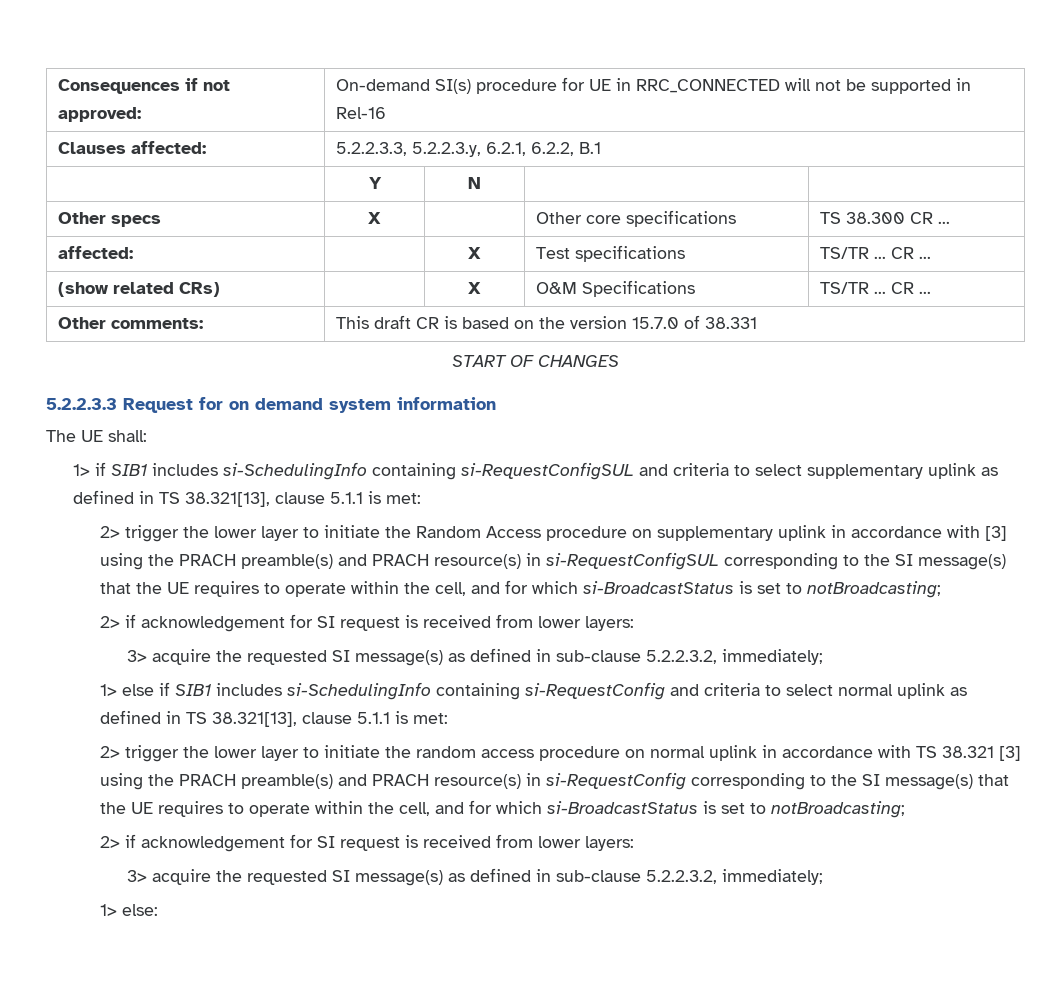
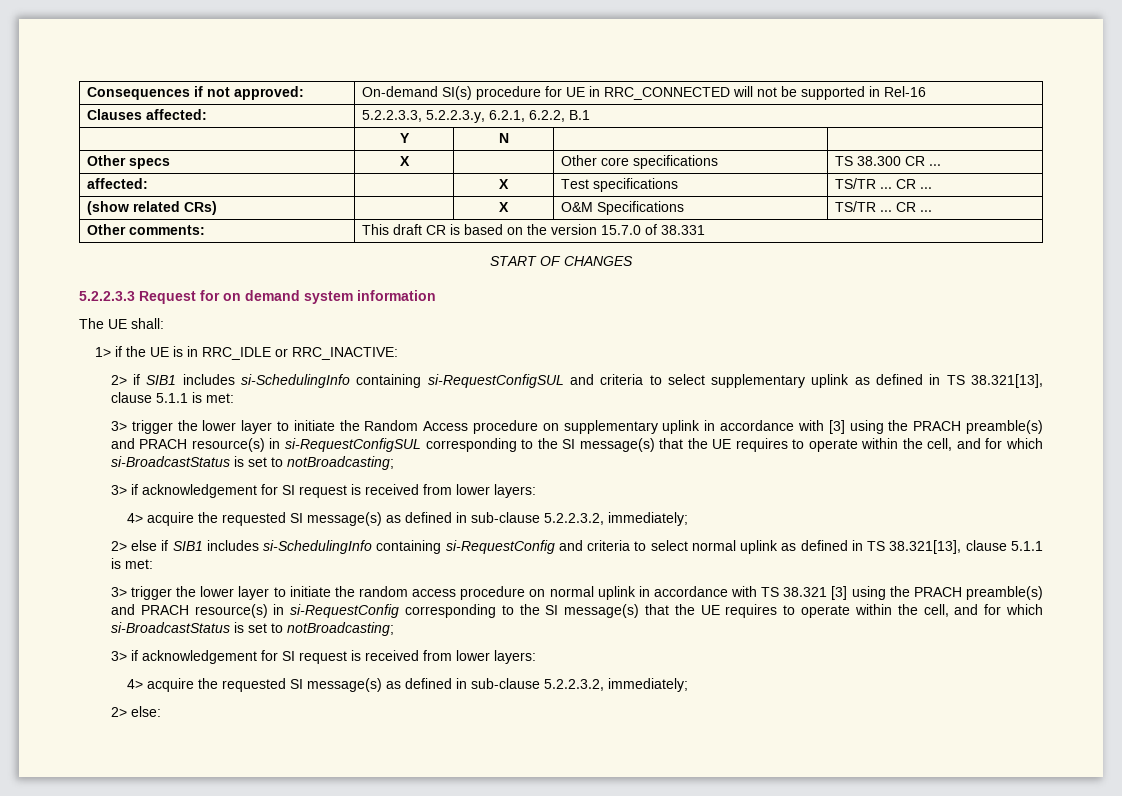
- 1> if SIB1 includes si-SchedulingInfo containing si-RequestConfigSUL and criteria to select supplementary uplink as defined in TS 38.321[13], clause 5.1.1 is met:
+ 1> if the UE is in RRC_IDLE or RRC_INACTIVE:
+ 2> if SIB1 includes si-SchedulingInfo containing si-RequestConfigSUL and criteria to select supplementary uplink as defined in TS 38.321[13], clause 5.1.1 is met:
- 2> trigger the lower layer to initiate the Random Access procedure on supplementary uplink in accordance with [3] using the PRACH preamble(s) and PRACH resource(s) in si-RequestConfigSUL corresponding to the SI message(s) that the UE requires to operate within the cell, and for which si-BroadcastStatus is set to notBroadcasting;
- 2> if acknowledgement for SI request is received from lower layers:
- 3> acquire the requested SI message(s) as defined in sub-clause 5.2.2.3.2, immediately;
+ 3> trigger the lower layer to initiate the Random Access procedure on supplementary uplink in accordance with [3] using the PRACH preamble(s) and PRACH resource(s) in si-RequestConfigSUL corresponding to the SI message(s) that the UE requires to operate within the cell, and for which si-BroadcastStatus is set to notBroadcasting;
+ 3> if acknowledgement for SI request is received from lower layers:
+ 4> acquire the requested SI message(s) as defined in sub-clause 5.2.2.3.2, immediately;
- 1> else if SIB1 includes si-SchedulingInfo containing si-RequestConfig and criteria to select normal uplink as defined in TS 38.321[13], clause 5.1.1 is met:
+ 2> else if SIB1 includes si-SchedulingInfo containing si-RequestConfig and criteria to select normal uplink as defined in TS 38.321[13], clause 5.1.1 is met:
- 2> trigger the lower layer to initiate the random access procedure on normal uplink in accordance with TS 38.321 [3] using the PRACH preamble(s) and PRACH resource(s) in si-RequestConfig corresponding to the SI message(s) that the UE requires to operate within the cell, and for which si-BroadcastStatus is set to notBroadcasting;
- 2> if acknowledgement for SI request is received from lower layers:
- 3> acquire the requested SI message(s) as defined in sub-clause 5.2.2.3.2, immediately;
+ 3> trigger the lower layer to initiate the random access procedure on normal uplink in accordance with TS 38.321 [3] using the PRACH preamble(s) and PRACH resource(s) in si-RequestConfig corresponding to the SI message(s) that the UE requires to operate within the cell, and for which si-BroadcastStatus is set to notBroadcasting;
+ 3> if acknowledgement for SI request is received from lower layers:
+ 4> acquire the requested SI message(s) as defined in sub-clause 5.2.2.3.2, immediately;
- 1> else:
+ 2> else:

